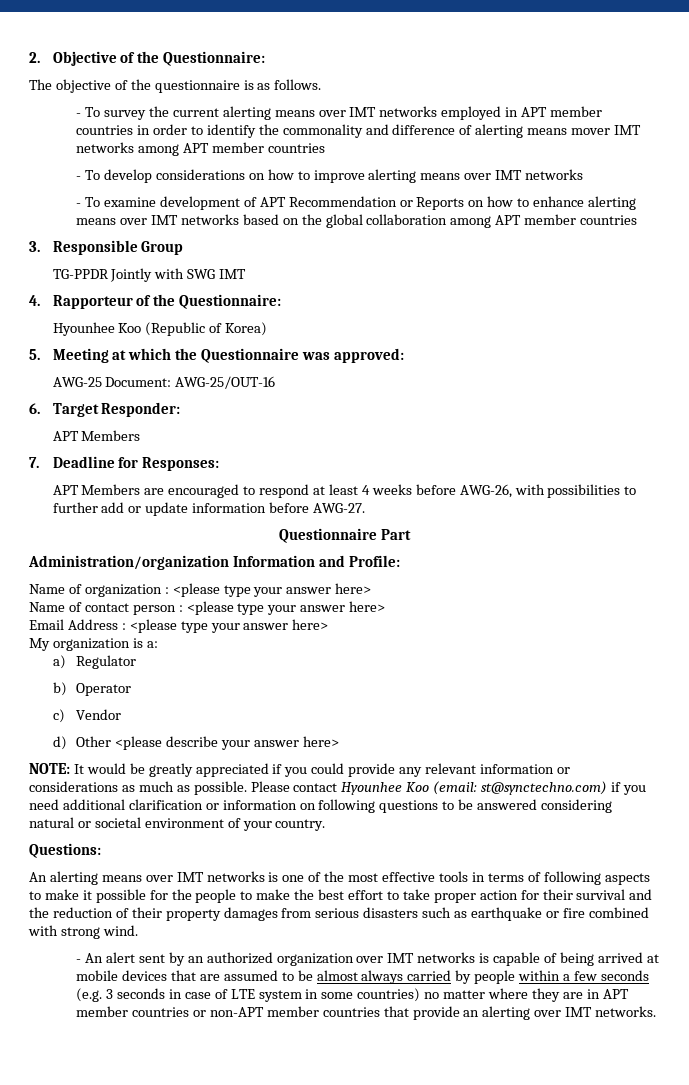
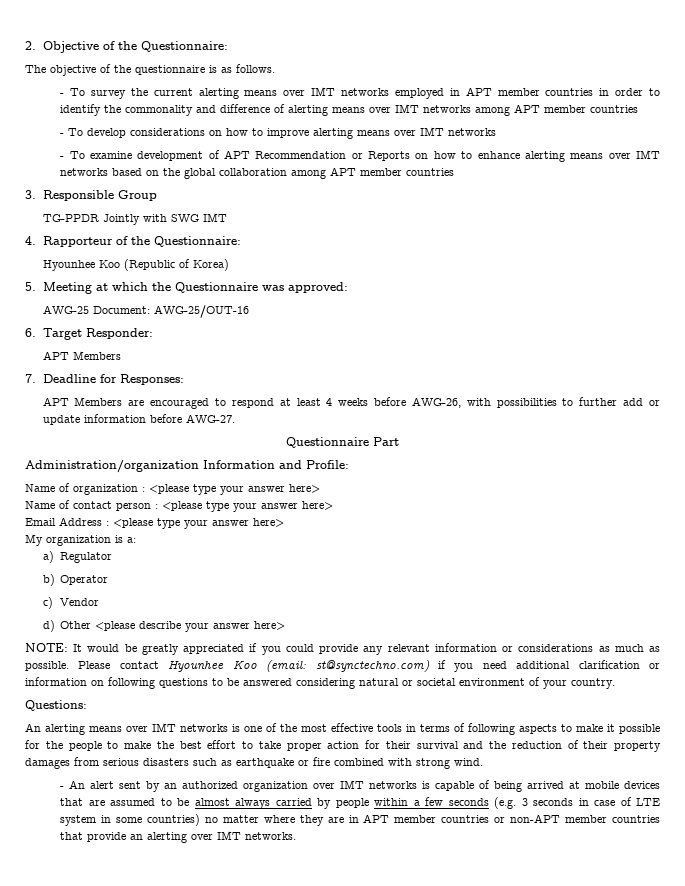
- - To survey the current alerting means over IMT networks employed in APT member countries in order to identify the commonality and difference of alerting means mover IMT networks among APT member countries
+ - To survey the current alerting means over IMT networks employed in APT member countries in order to identify the commonality and difference of alerting means over IMT networks among APT member countries

